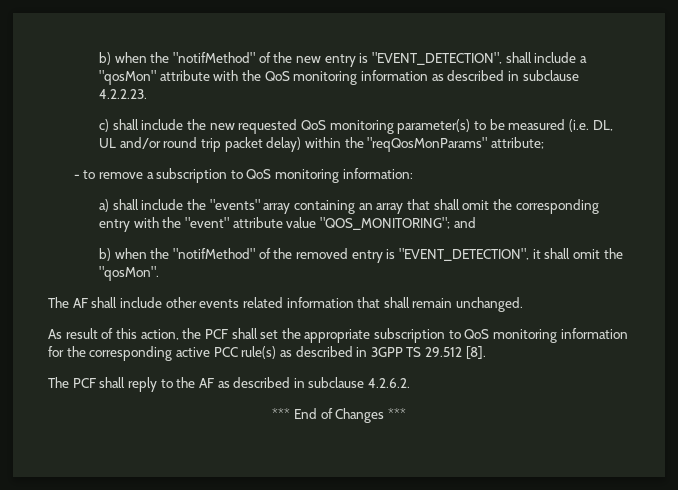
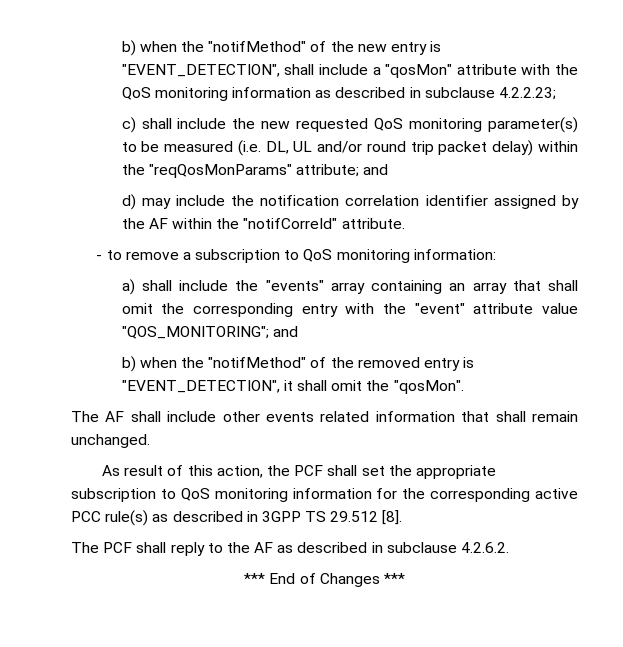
- b) when the "notifMethod" of the new entry is "EVENT_DETECTION", shall include a "qosMon" attribute with the QoS monitoring information as described in subclause 4.2.2.23.
+ b) when the "notifMethod" of the new entry is "EVENT_DETECTION", shall include a "qosMon" attribute with the QoS monitoring information as described in subclause 4.2.2.23;
- c) shall include the new requested QoS monitoring parameter(s) to be measured (i.e. DL, UL and/or round trip packet delay) within the "reqQosMonParams" attribute;
+ c) shall include the new requested QoS monitoring parameter(s) to be measured (i.e. DL, UL and/or round trip packet delay) within the "reqQosMonParams" attribute; and
+ d) may include the notification correlation identifier assigned by the AF within the "notifCorreId" attribute.

